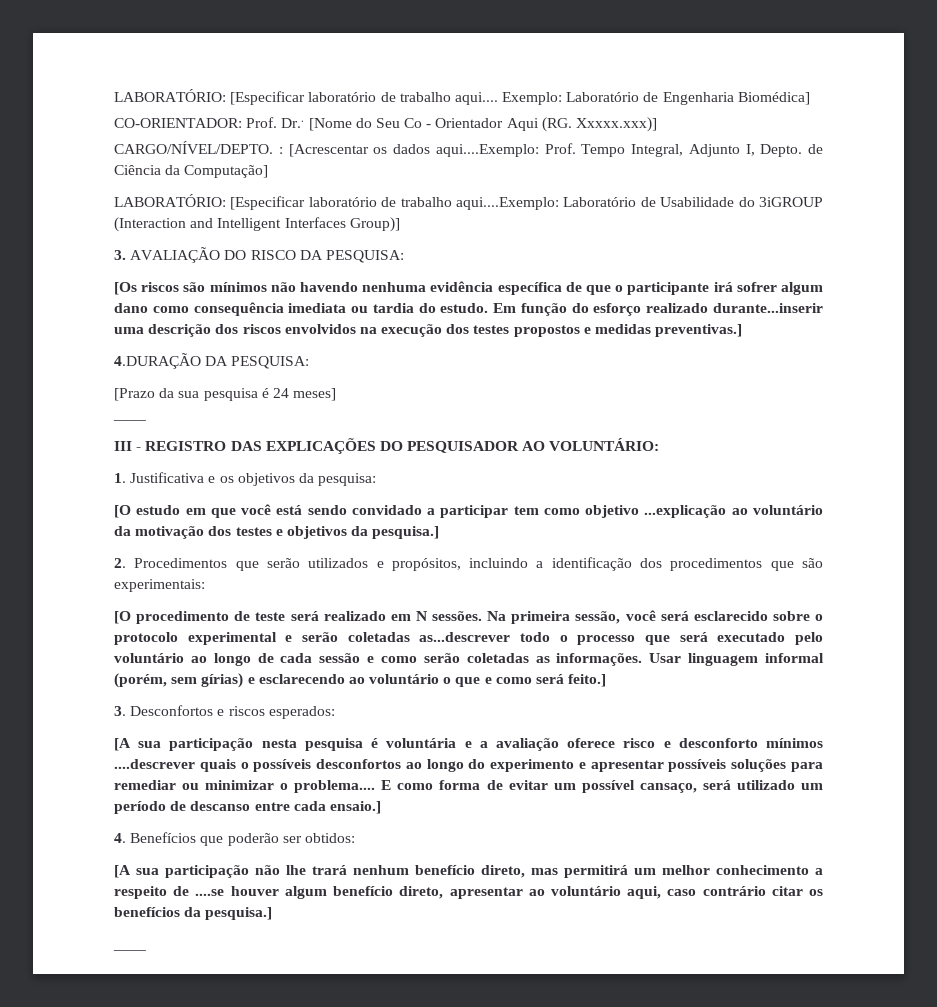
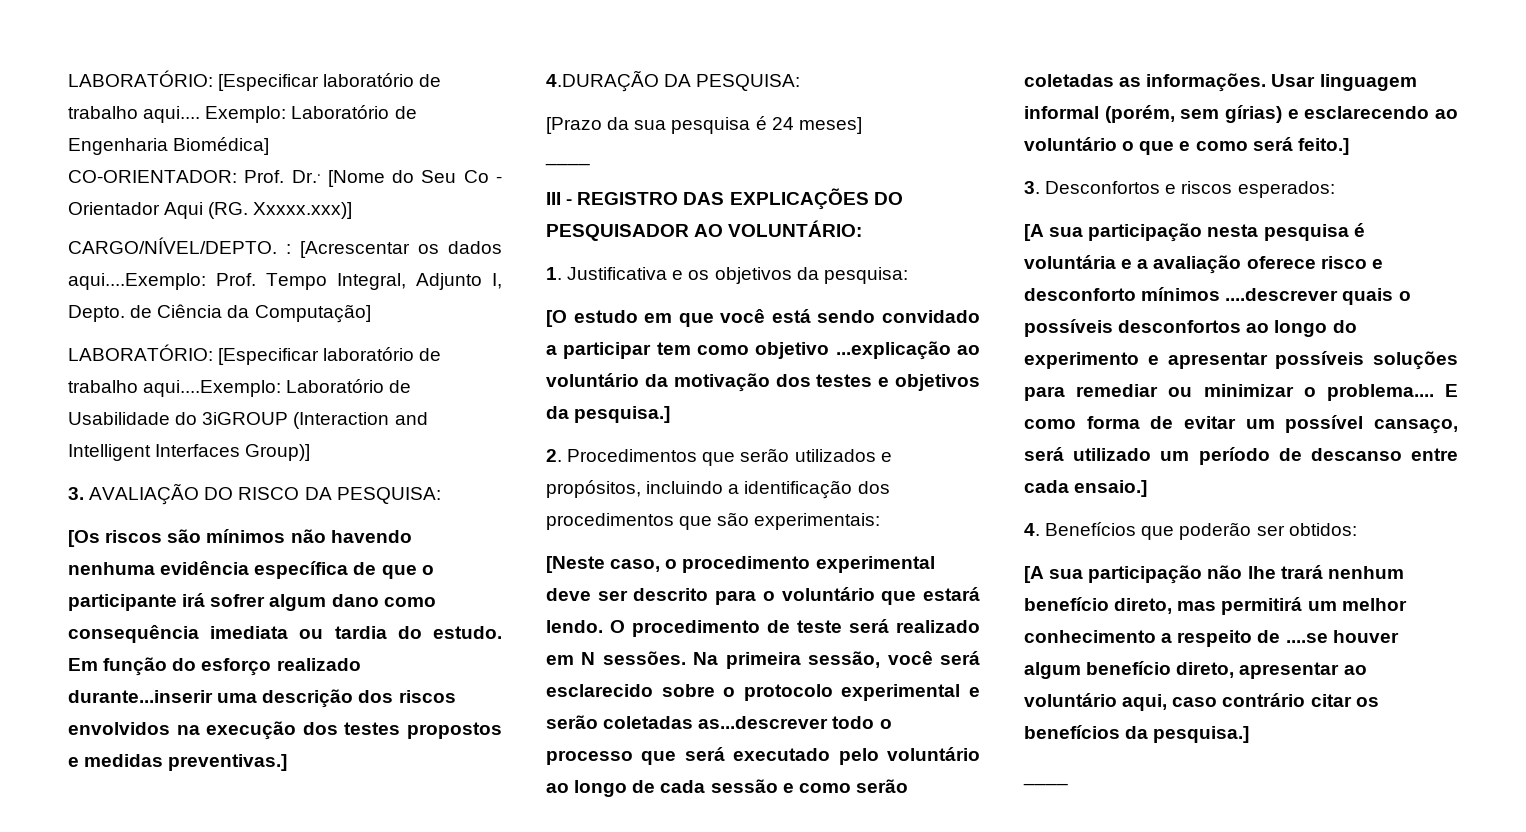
- [O procedimento de teste será realizado em N sessões.
+ [Neste caso, o procedimento experimental deve ser descrito para o voluntário que estará lendo. O procedimento de teste será realizado em N sessões.

